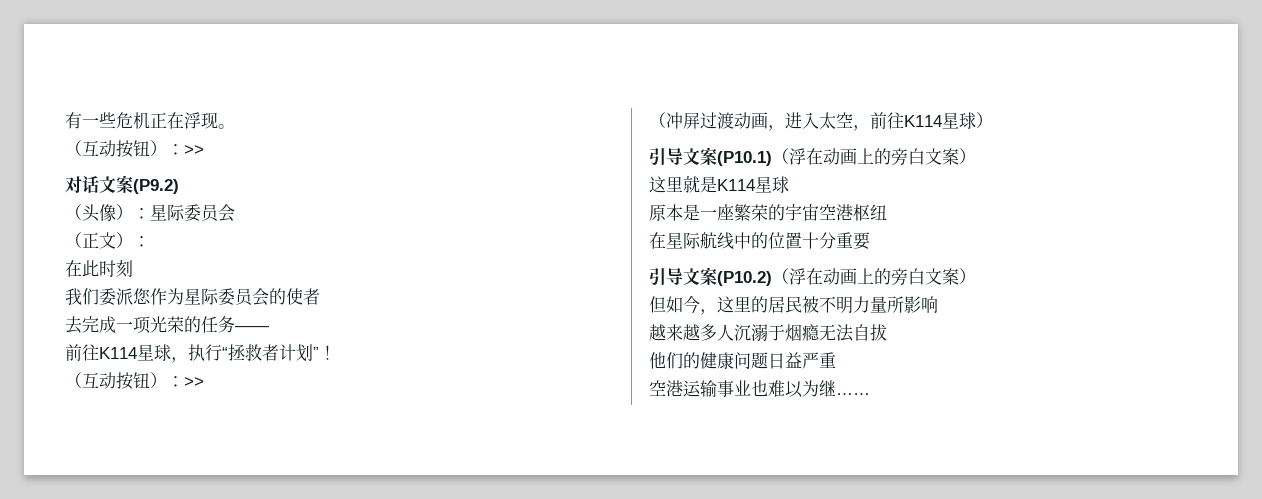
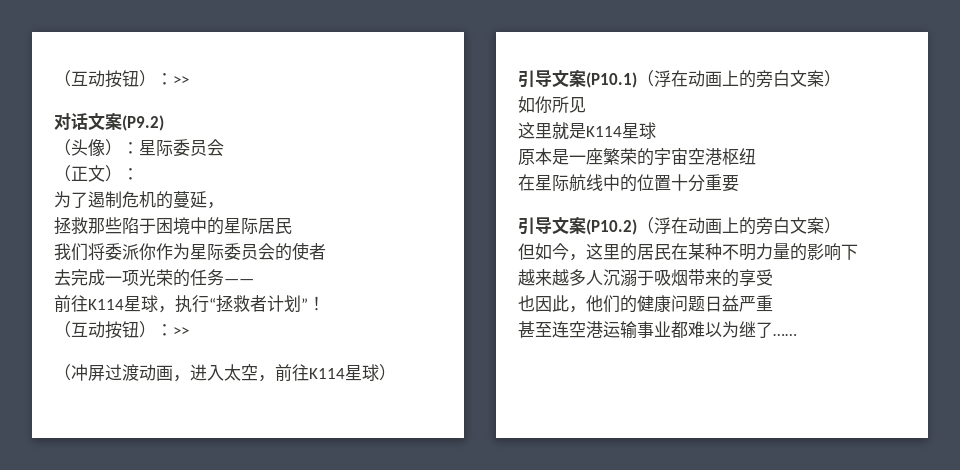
- 有一些危机正在浮现。
- 在此时刻
+ 为了遏制危机的蔓延，
+ 拯救那些陷于困境中的星际居民
- 我们委派您作为星际委员会的使者
+ 我们将委派你作为星际委员会的使者
+ 如你所见
- 但如今，这里的居民被不明力量所影响
+ 但如今，这里的居民在某种不明力量的影响下
- 越来越多人沉溺于烟瘾无法自拔
- 他们的健康问题日益严重
+ 越来越多人沉溺于吸烟带来的享受
+ 也因此，他们的健康问题日益严重
- 空港运输事业也难以为继……
+ 甚至连空港运输事业都难以为继了……

